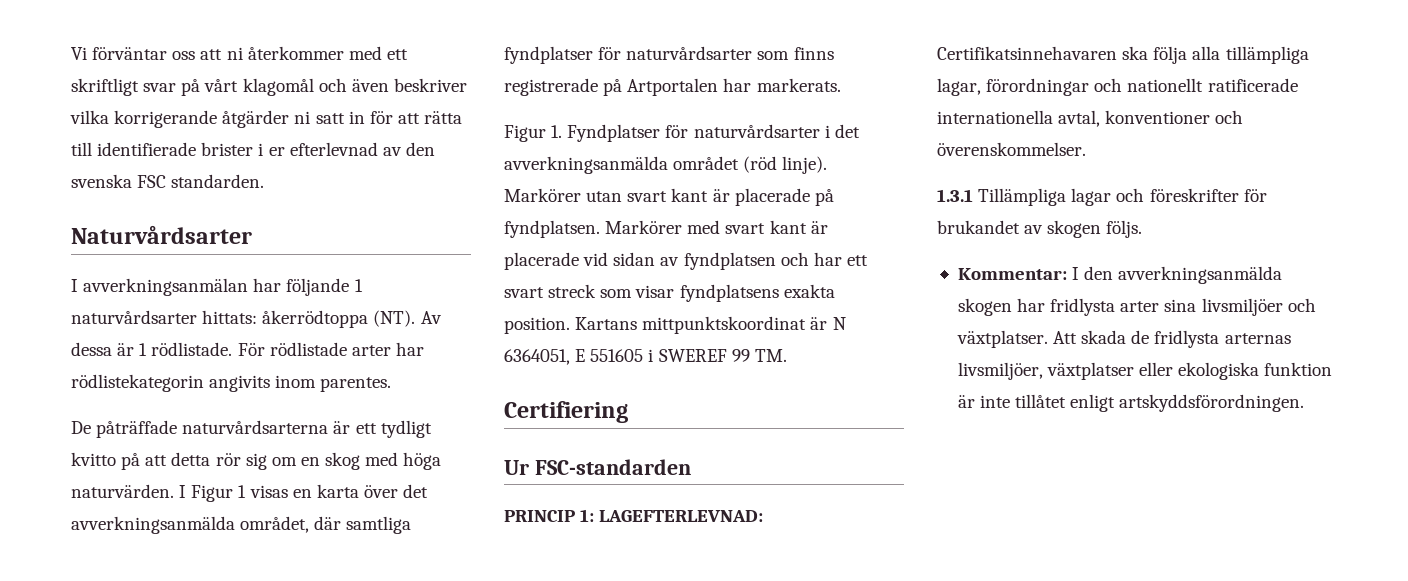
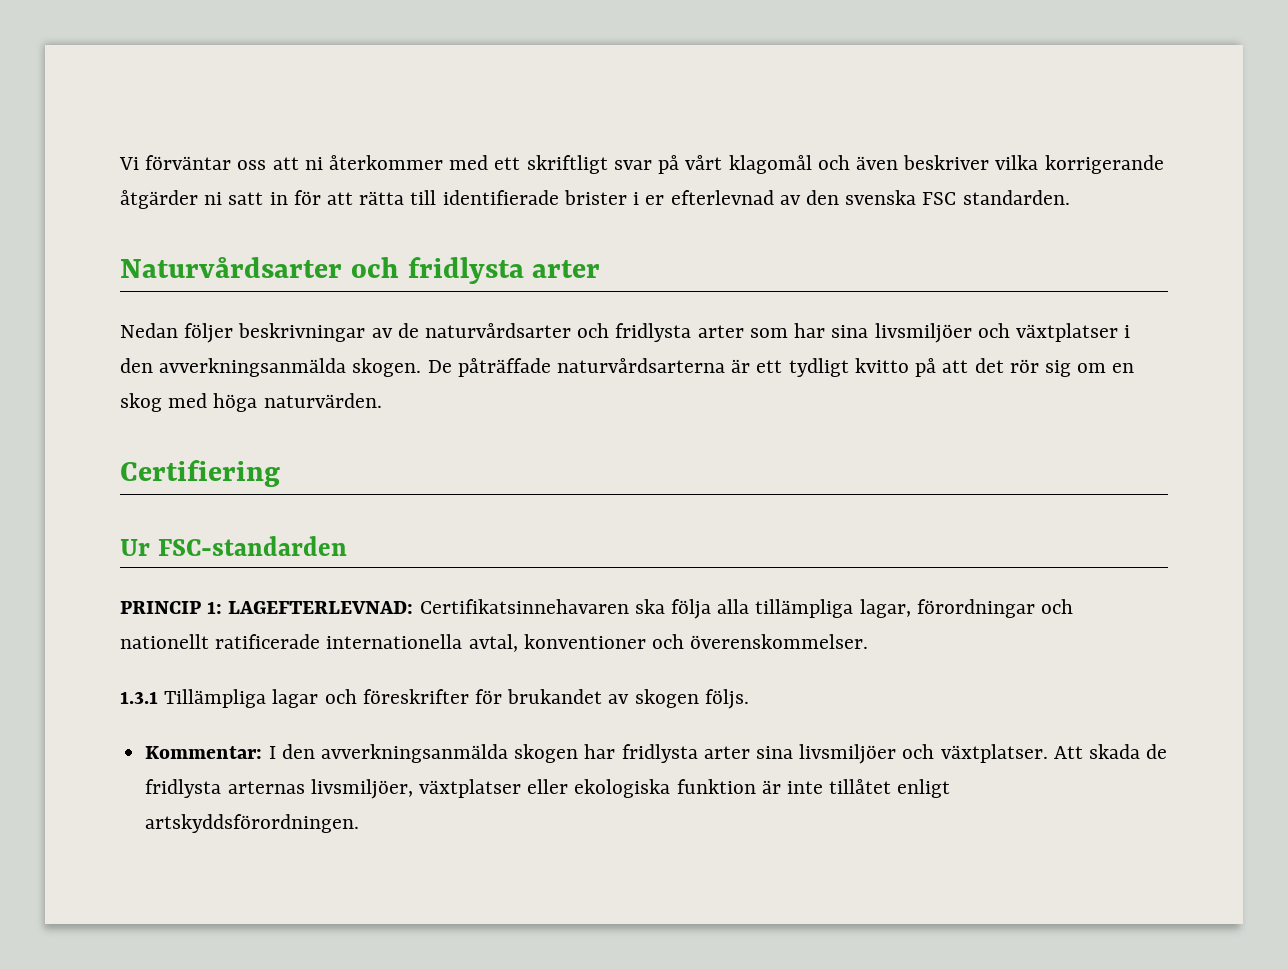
- Naturvårdsarter
- I avverkningsanmälan har följande 1 naturvårdsarter hittats: åkerrödtoppa (NT). Av dessa är 1 rödlistade. För rödlistade arter har rödlistekategorin angivits inom parentes.
- De påträffade naturvårdsarterna är ett tydligt kvitto på att detta rör sig om en skog med höga naturvärden. I Figur 1 visas en karta över det avverkningsanmälda området, där samtliga fyndplatser för naturvårdsarter som finns registrerade på Artportalen har markerats.
- Figur 1. Fyndplatser för naturvårdsarter i det avverkningsanmälda området (röd linje). Markörer utan svart kant är placerade på fyndplatsen. Markörer med svart kant är placerade vid sidan av fyndplatsen och har ett svart streck som visar fyndplatsens exakta position. Kartans mittpunktskoordinat är N 6364051, E 551605 i SWEREF 99 TM.
+ Naturvårdsarter och fridlysta arter
+ Nedan följer beskrivningar av de naturvårdsarter och fridlysta arter som har sina livsmiljöer och växtplatser i den avverkningsanmälda skogen. De påträffade naturvårdsarterna är ett tydligt kvitto på att det rör sig om en skog med höga naturvärden.

